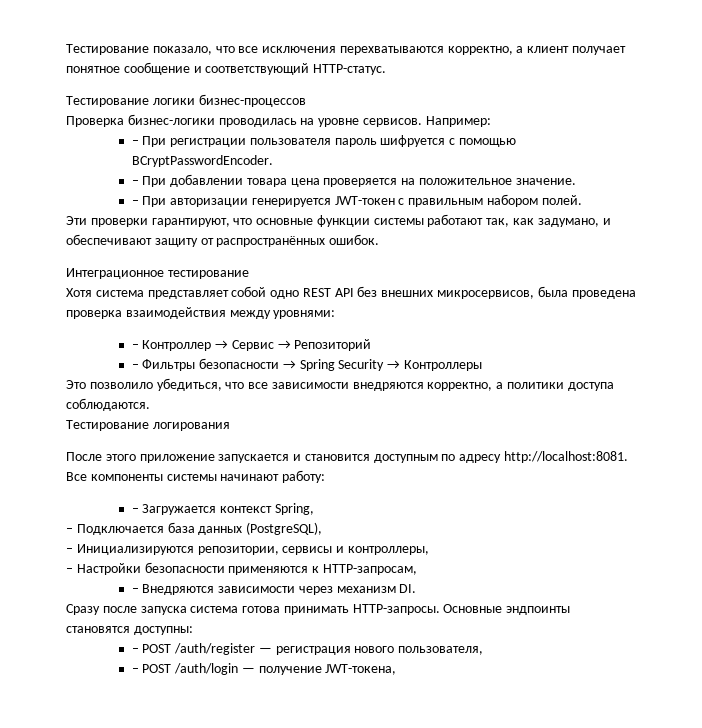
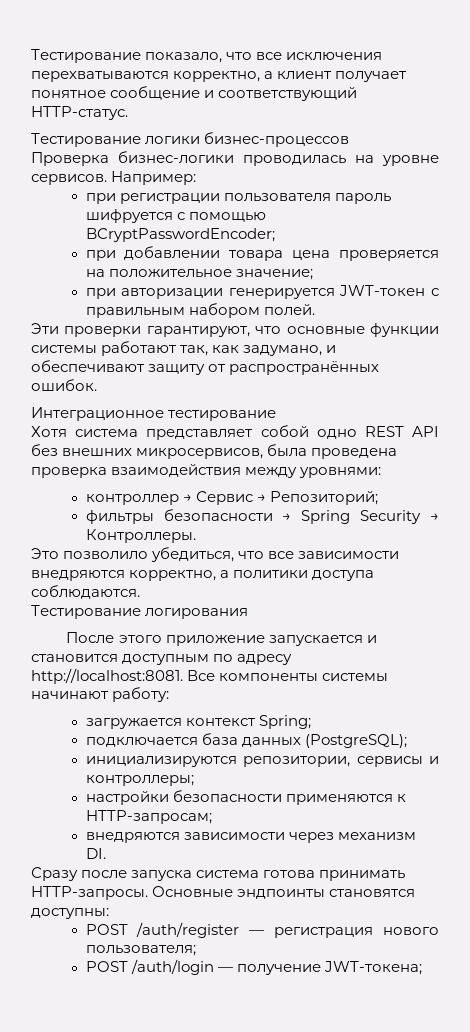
- – При регистрации пользователя пароль шифруется с помощью BCryptPasswordEncoder.
- – При добавлении товара цена проверяется на положительное значение.
- – При авторизации генерируется JWT-токен с правильным набором полей.
+ при регистрации пользователя пароль шифруется с помощью BCryptPasswordEncoder;
+ при добавлении товара цена проверяется на положительное значение;
+ при авторизации генерируется JWT-токен с правильным набором полей.
- – Контроллер → Сервис → Репозиторий
- – Фильтры безопасности → Spring Security → Контроллеры
+ контроллер → Сервис → Репозиторий;
+ фильтры безопасности → Spring Security → Контроллеры.
- – Загружается контекст Spring,
- – Подключается база данных (PostgreSQL),
- – Инициализируются репозитории, сервисы и контроллеры,
- – Настройки безопасности применяются к HTTP-запросам,
- – Внедряются зависимости через механизм DI.
+ загружается контекст Spring;
+ подключается база данных (PostgreSQL);
+ инициализируются репозитории, сервисы и контроллеры;
+ настройки безопасности применяются к HTTP-запросам;
+ внедряются зависимости через механизм DI.
- – POST /auth/register — регистрация нового пользователя,
- – POST /auth/login — получение JWT-токена,
+ POST /auth/register — регистрация нового пользователя;
+ POST /auth/login — получение JWT-токена;

